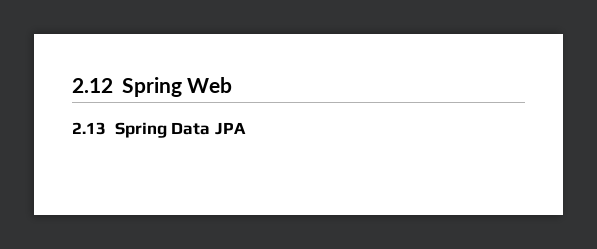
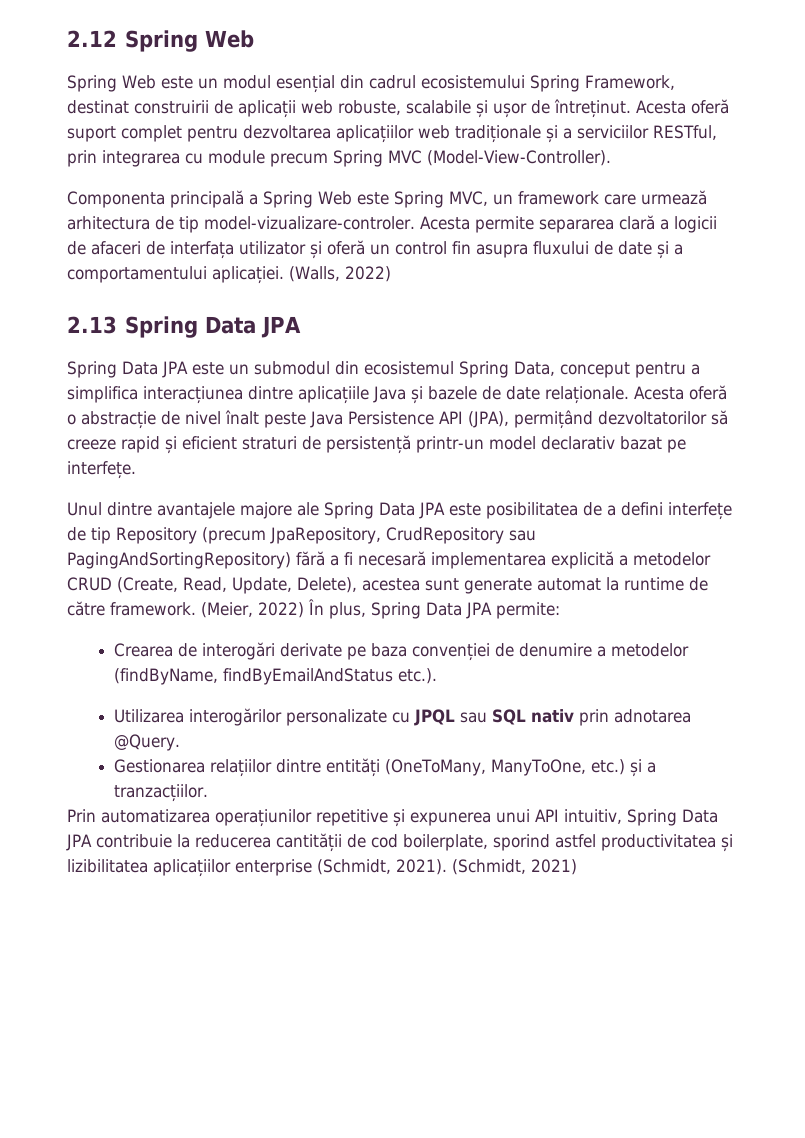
+ Spring Web este un modul esențial din cadrul ecosistemului Spring Framework, destinat construirii de aplicații web robuste, scalabile și ușor de întreținut. Acesta oferă suport complet pentru dezvoltarea aplicațiilor web tradiționale și a serviciilor RESTful, prin integrarea cu module precum Spring MVC (Model-View-Controller).
+ Componenta principală a Spring Web este Spring MVC, un framework care urmează arhitectura de tip model-vizualizare-controler. Acesta permite separarea clară a logicii de afaceri de interfața utilizator și oferă un control fin asupra fluxului de date și a comportamentului aplicației. (Walls, 2022)
  2.13 Spring Data JPA
+ Spring Data JPA este un submodul din ecosistemul Spring Data, conceput pentru a simplifica interacțiunea dintre aplicațiile Java și bazele de date relaționale. Acesta oferă o abstracție de nivel înalt peste Java Persistence API (JPA), permițând dezvoltatorilor să creeze rapid și eficient straturi de persistență printr-un model declarativ bazat pe interfețe.
+ Unul dintre avantajele majore ale Spring Data JPA este posibilitatea de a defini interfețe de tip Repository (precum JpaRepository, CrudRepository sau PagingAndSortingRepository) fără a fi necesară implementarea explicită a metodelor CRUD (Create, Read, Update, Delete), acestea sunt generate automat la runtime de către framework. (Meier, 2022) În plus, Spring Data JPA permite:
+ Crearea de interogări derivate pe baza convenției de denumire a metodelor (findByName, findByEmailAndStatus etc.).
+ Utilizarea interogărilor personalizate cu JPQL sau SQL nativ prin adnotarea @Query.
+ Gestionarea relațiilor dintre entități (OneToMany, ManyToOne, etc.) și a tranzacțiilor.
+ Prin automatizarea operațiunilor repetitive și expunerea unui API intuitiv, Spring Data JPA contribuie la reducerea cantității de cod boilerplate, sporind astfel productivitatea și lizibilitatea aplicațiilor enterprise (Schmidt, 2021). (Schmidt, 2021)

